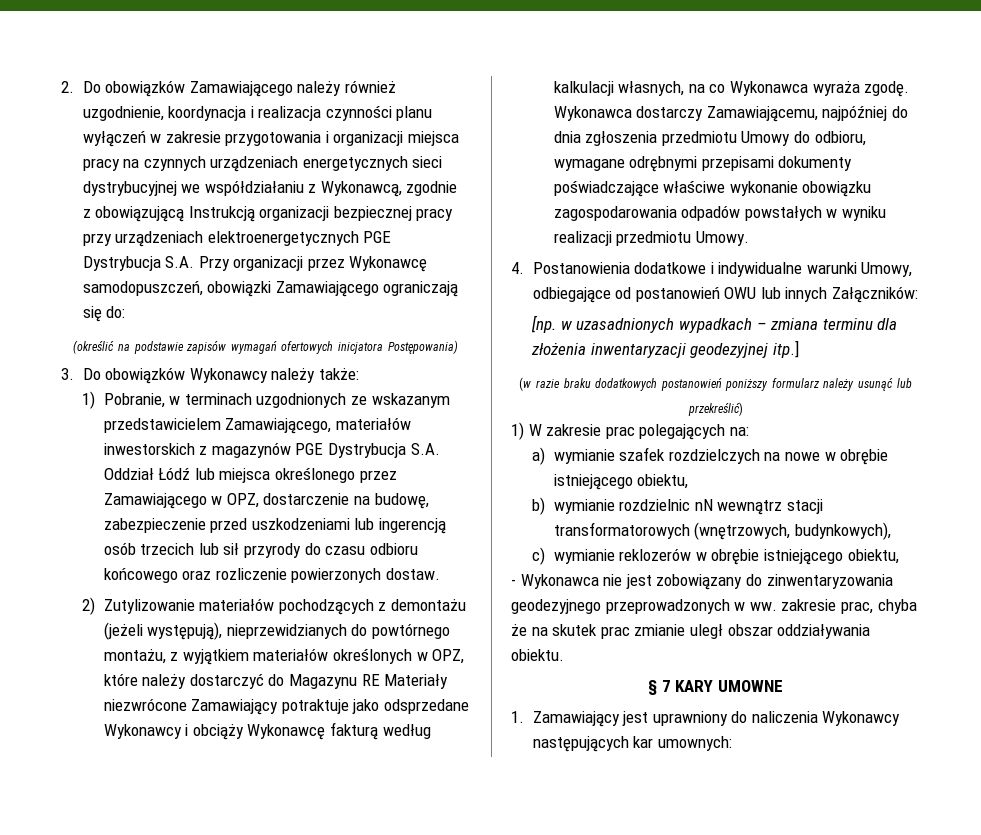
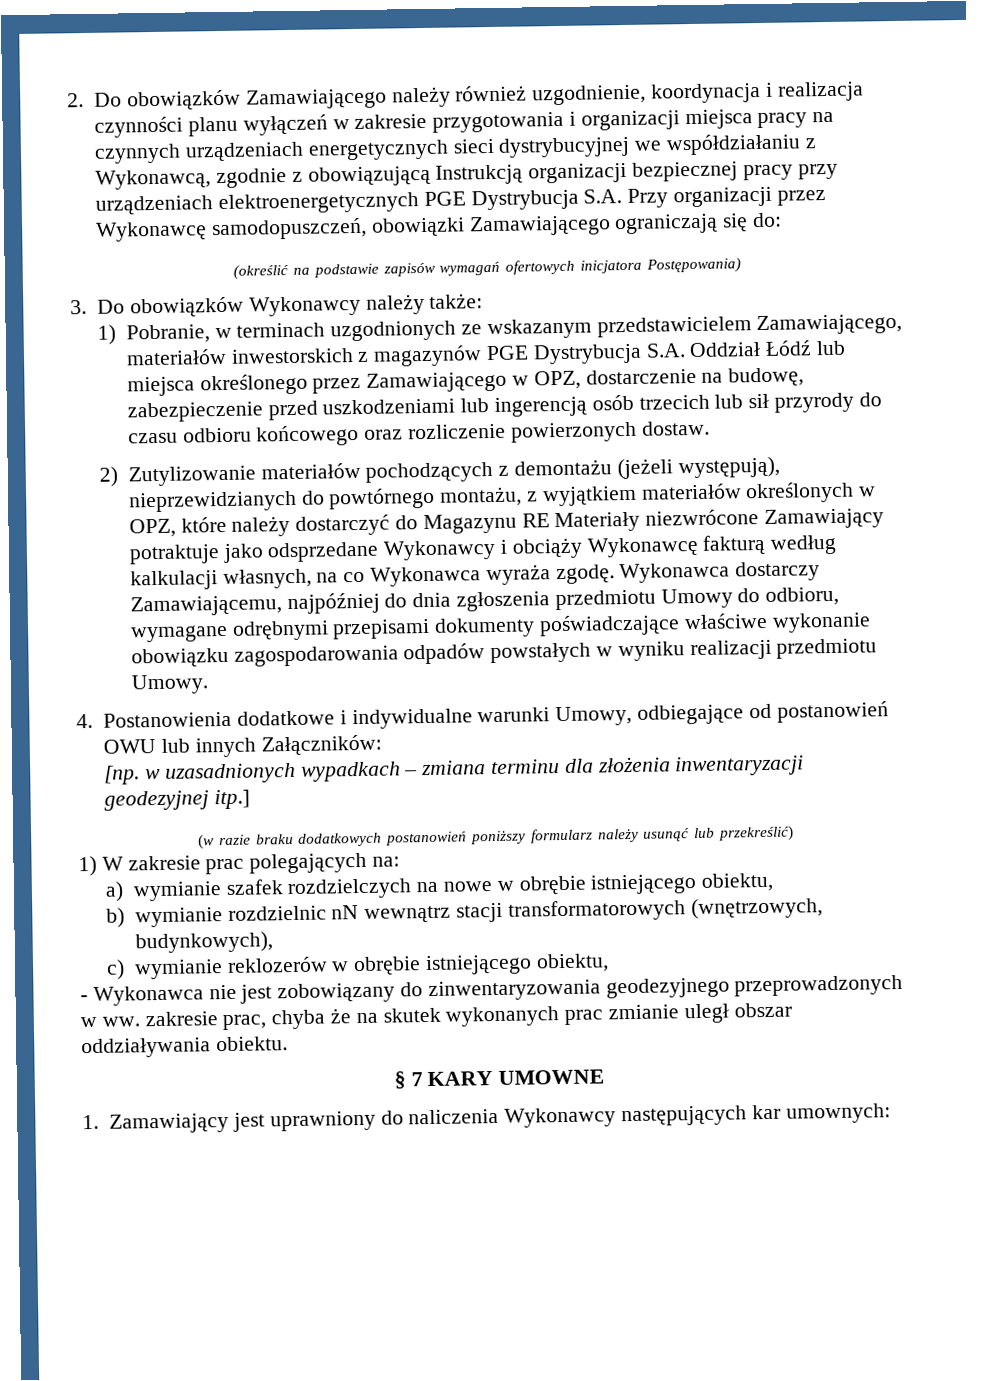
- - Wykonawca nie jest zobowiązany do zinwentaryzowania geodezyjnego przeprowadzonych w ww. zakresie prac, chyba że na skutek prac zmianie uległ obszar oddziaływania obiektu.
+ - Wykonawca nie jest zobowiązany do zinwentaryzowania geodezyjnego przeprowadzonych w ww. zakresie prac, chyba że na skutek wykonanych prac zmianie uległ obszar oddziaływania obiektu.

